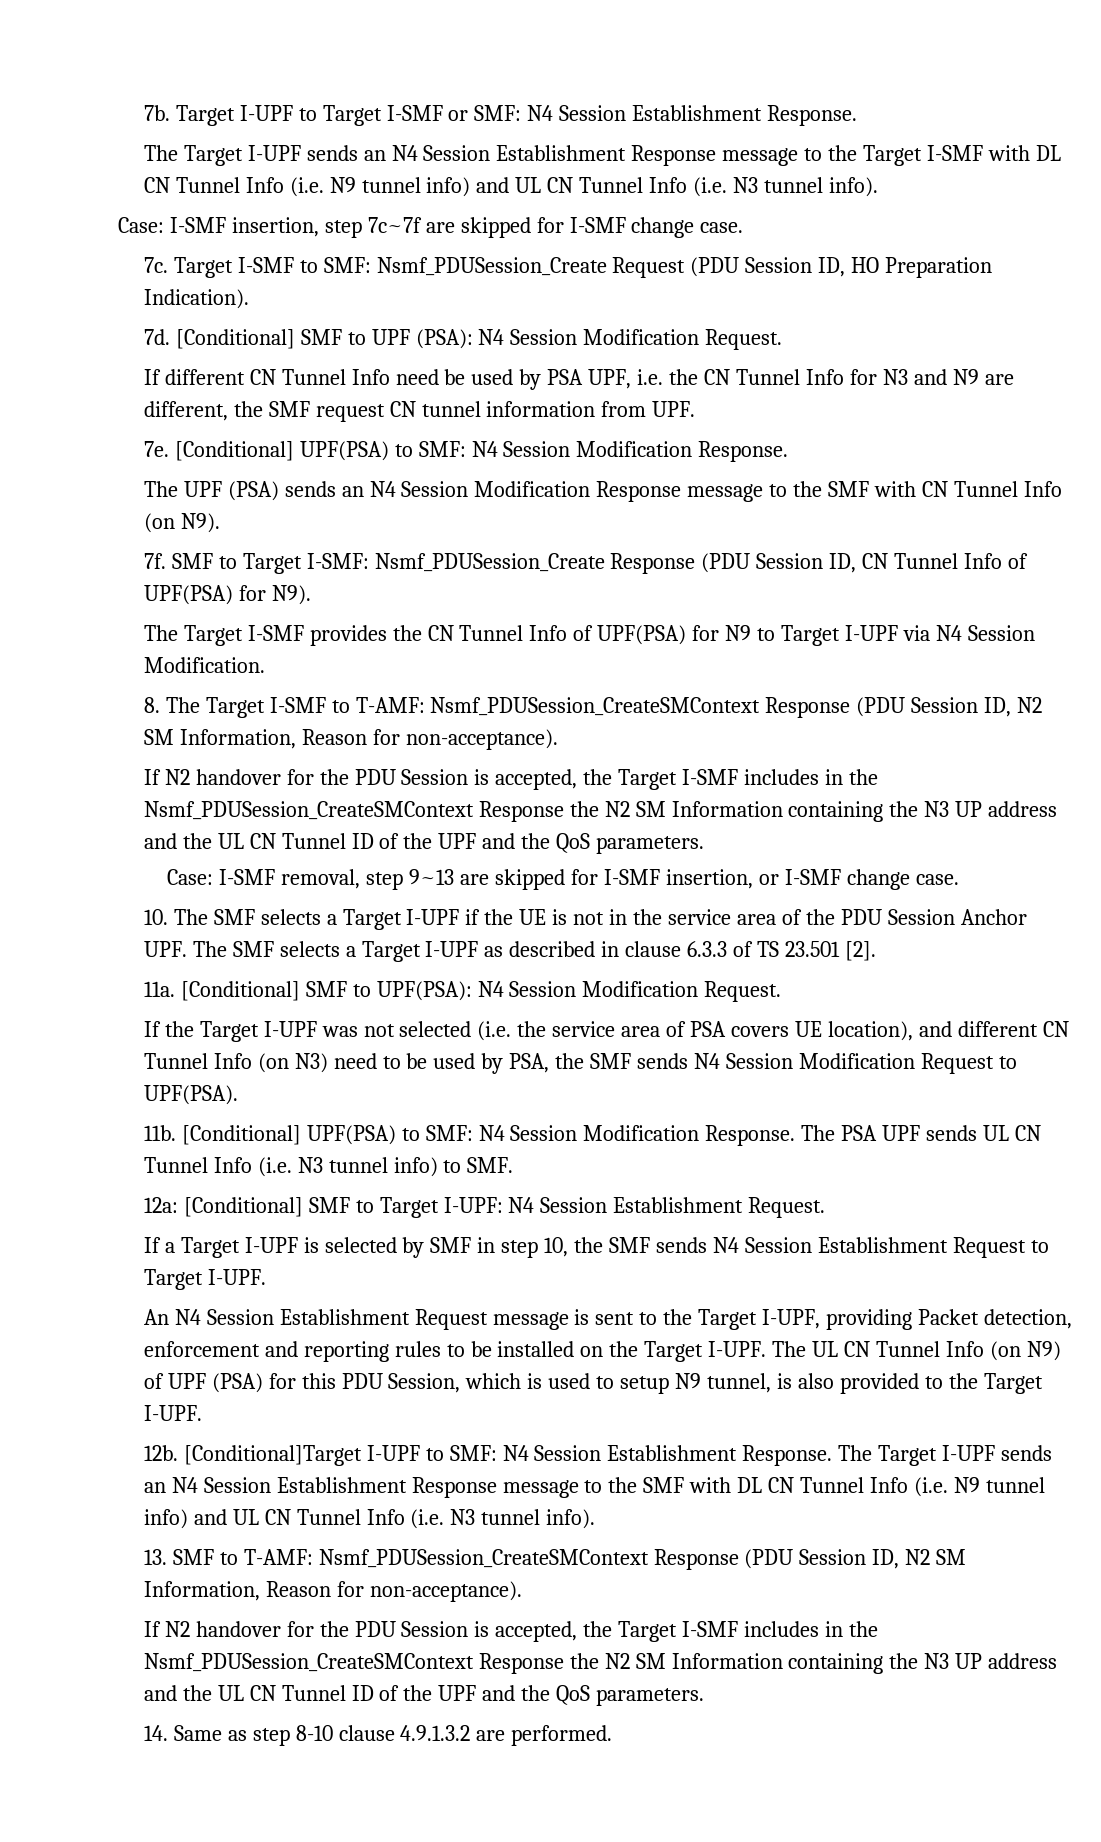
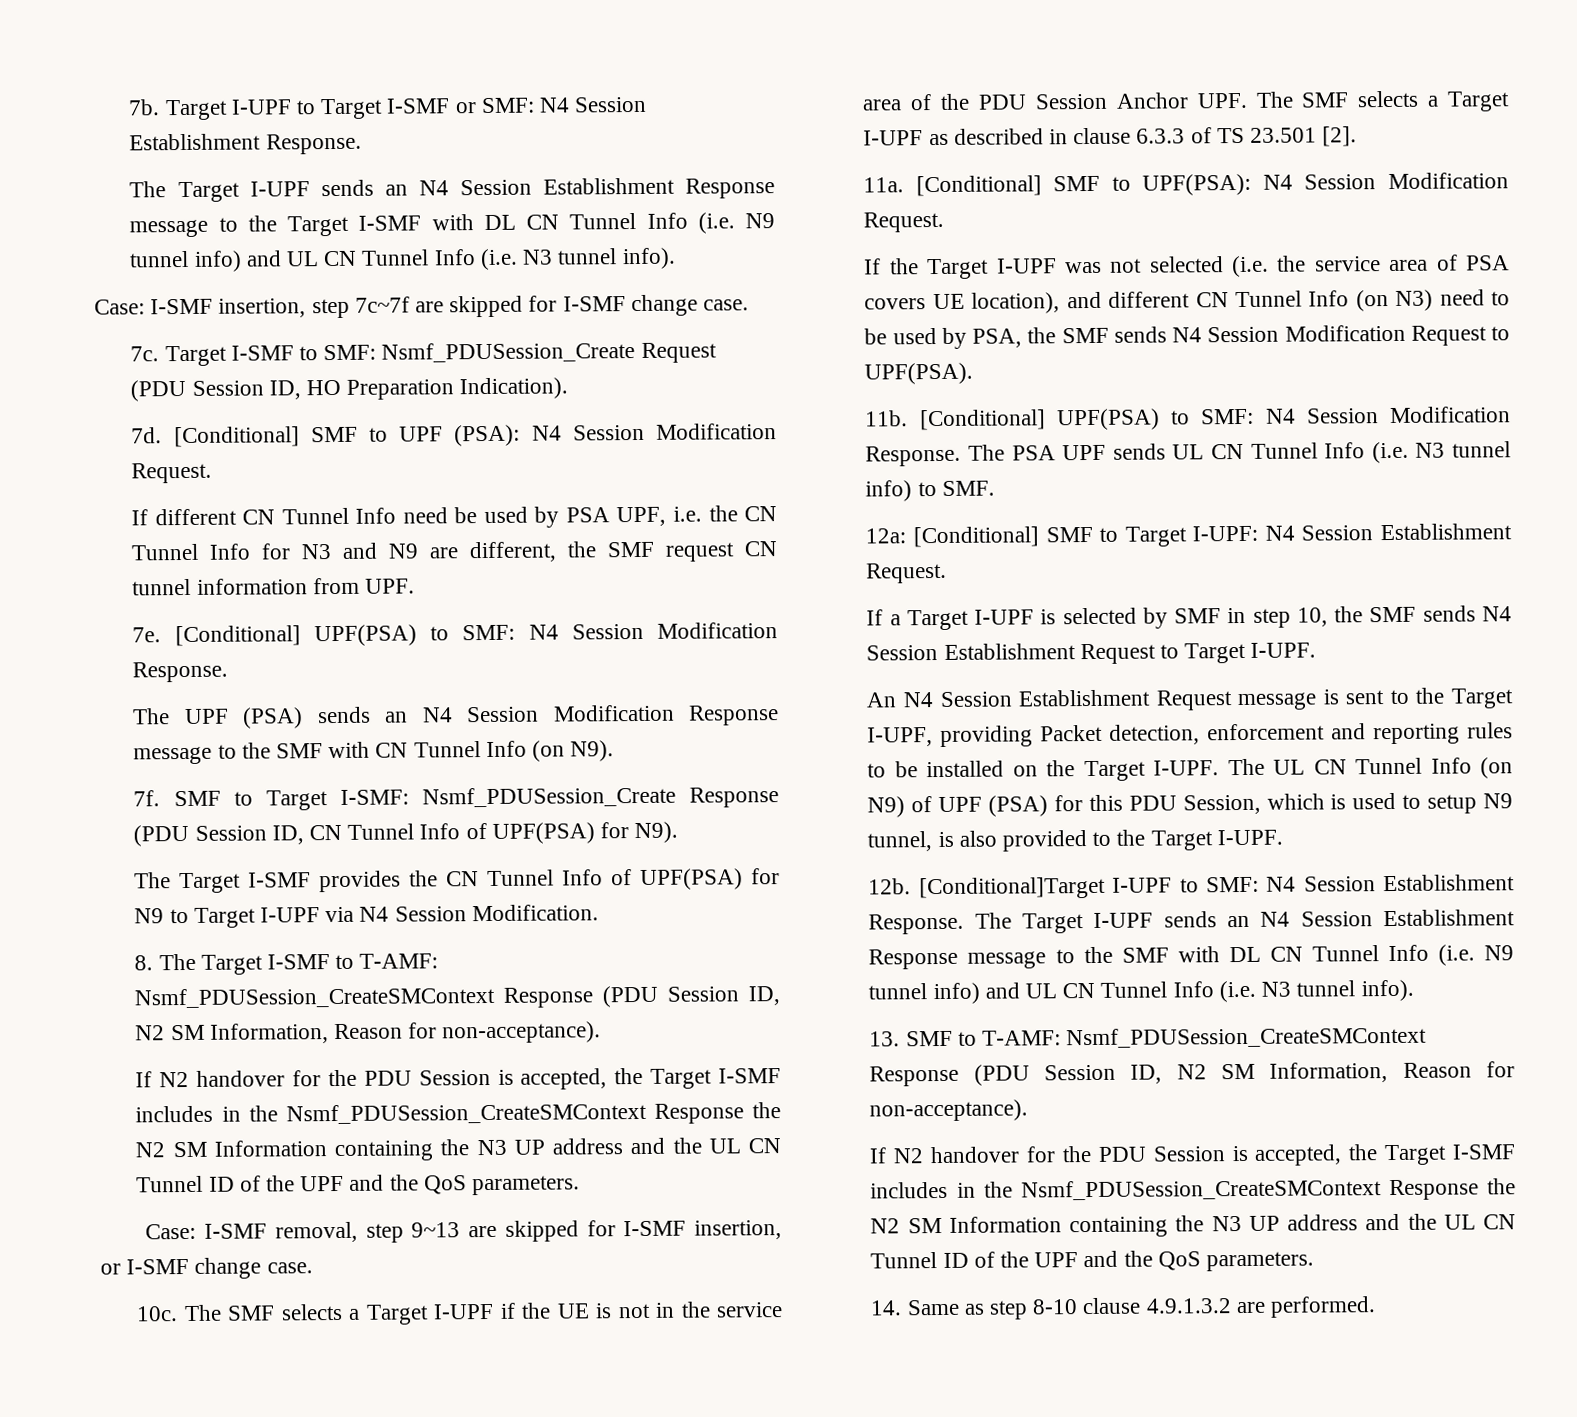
- 10. The SMF selects a Target I-UPF if the UE is not in the service area of the PDU Session Anchor UPF. The SMF selects a Target I-UPF as described in clause 6.3.3 of TS 23.501 [2].
+ 10c. The SMF selects a Target I-UPF if the UE is not in the service area of the PDU Session Anchor UPF. The SMF selects a Target I-UPF as described in clause 6.3.3 of TS 23.501 [2].

